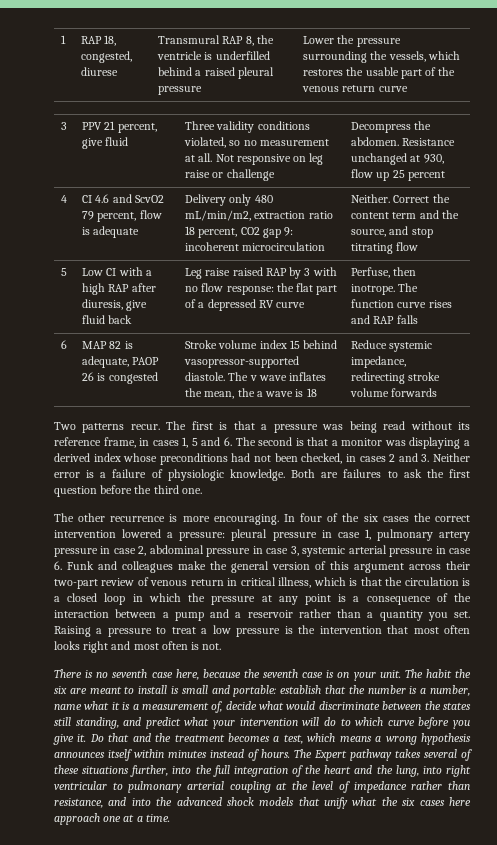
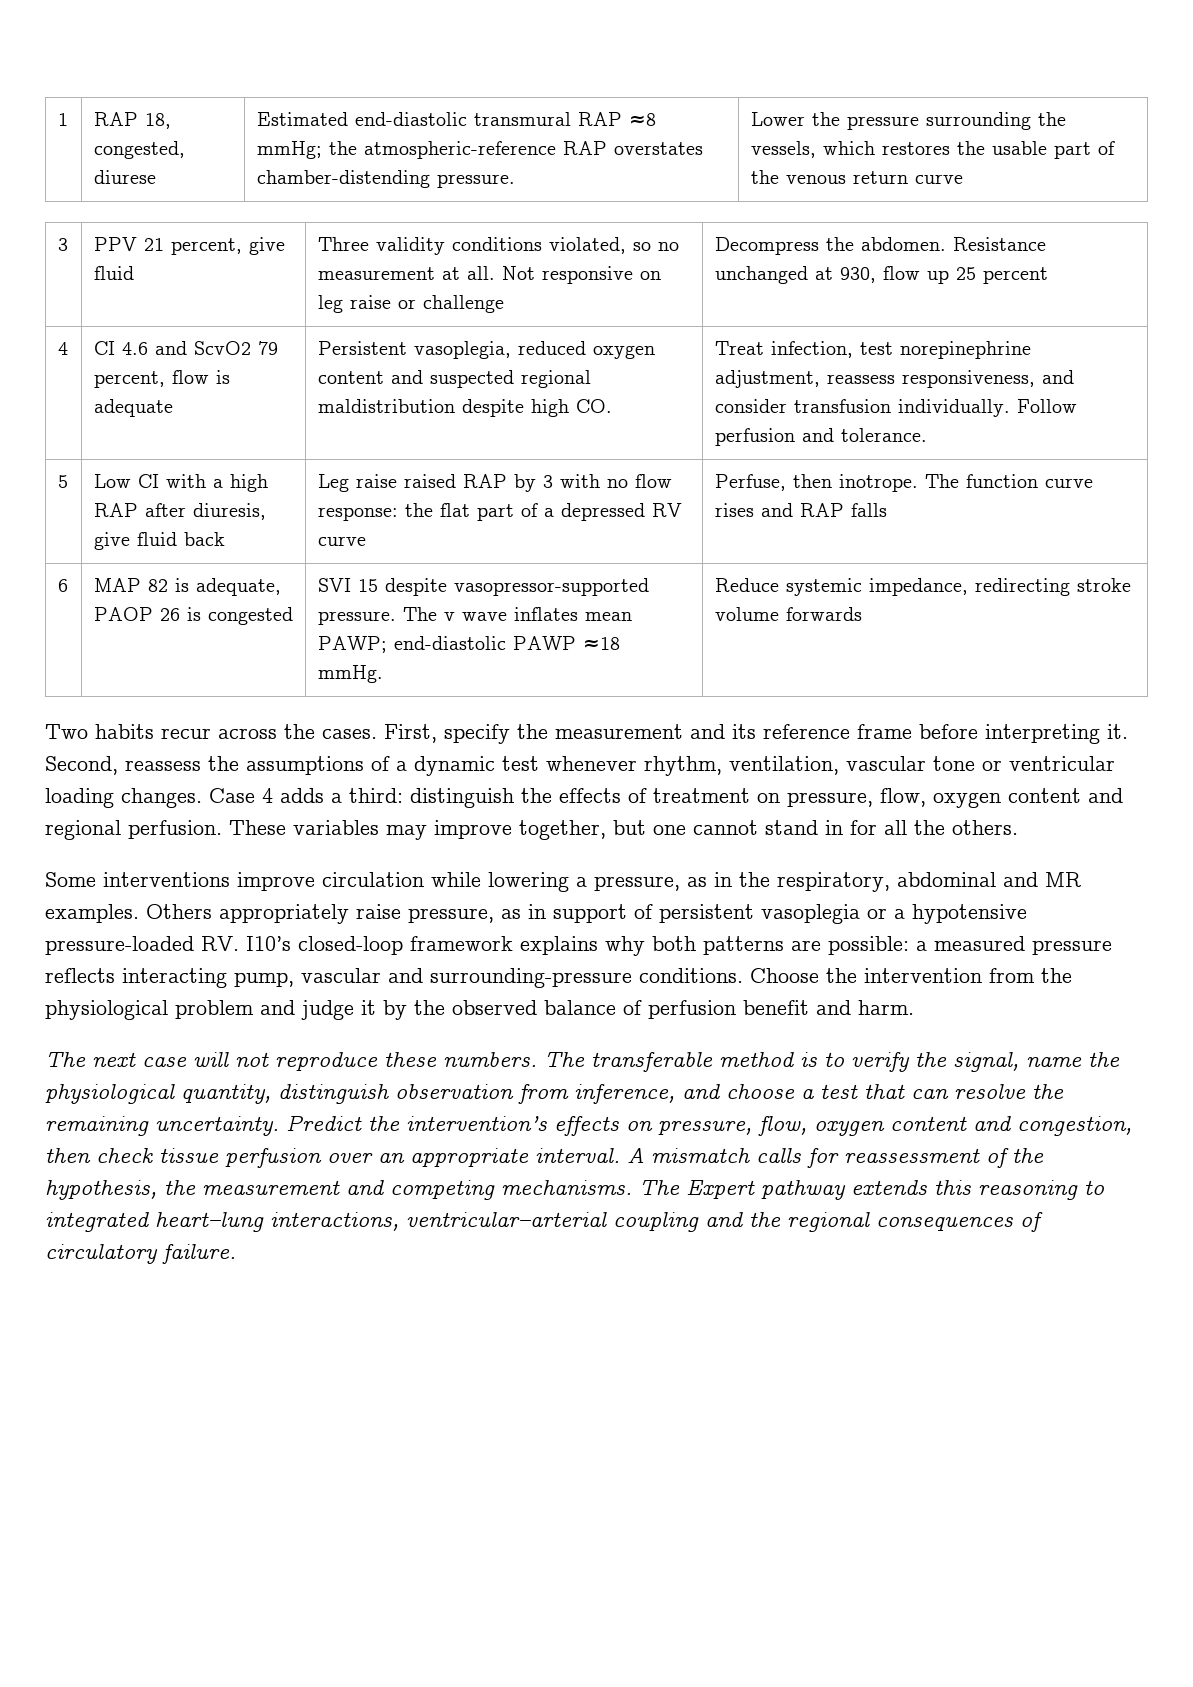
- 1 | RAP 18, congested, diurese | Transmural RAP 8, the ventricle is underfilled behind a raised pleural pressure | Lower the pressure surrounding the vessels, which restores the usable part of the venous return curve
+ 1 | RAP 18, congested, diurese | Estimated end-diastolic transmural RAP ≈8 mmHg; the atmospheric-reference RAP overstates chamber-distending pressure. | Lower the pressure surrounding the vessels, which restores the usable part of the venous return curve
- 4 | CI 4.6 and ScvO2 79 percent, flow is adequate | Delivery only 480 mL/min/m2, extraction ratio 18 percent, CO2 gap 9: incoherent microcirculation | Neither. Correct the content term and the source, and stop titrating flow
+ 4 | CI 4.6 and ScvO2 79 percent, flow is adequate | Persistent vasoplegia, reduced oxygen content and suspected regional maldistribution despite high CO. | Treat infection, test norepinephrine adjustment, reassess responsiveness, and consider transfusion individually. Follow perfusion and tolerance.
- 6 | MAP 82 is adequate, PAOP 26 is congested | Stroke volume index 15 behind vasopressor-supported diastole. The v wave inflates the mean, the a wave is 18 | Reduce systemic impedance, redirecting stroke volume forwards
+ 6 | MAP 82 is adequate, PAOP 26 is congested | SVI 15 despite vasopressor-supported pressure. The v wave inflates mean PAWP; end-diastolic PAWP ≈18 mmHg. | Reduce systemic impedance, redirecting stroke volume forwards
- Two patterns recur. The first is that a pressure was being read without its reference frame, in cases 1, 5 and 6. The second is that a monitor was displaying a derived index whose preconditions had not been checked, in cases 2 and 3. Neither error is a failure of physiologic knowledge. Both are failures to ask the first question before the third one.
- The other recurrence is more encouraging. In four of the six cases the correct intervention lowered a pressure: pleural pressure in case 1, pulmonary artery pressure in case 2, abdominal pressure in case 3, systemic arterial pressure in case 6. Funk and colleagues make the general version of this argument across their two-part review of venous return in critical illness, which is that the circulation is a closed loop in which the pressure at any point is a consequence of the interaction between a pump and a reservoir rather than a quantity you set. Raising a pressure to treat a low pressure is the intervention that most often looks right and most often is not.
- There is no seventh case here, because the seventh case is on your unit. The habit the six are meant to install is small and portable: establish that the number is a number, name what it is a measurement of, decide what would discriminate between the states still standing, and predict what your intervention will do to which curve before you give it. Do that and the treatment becomes a test, which means a wrong hypothesis announces itself within minutes instead of hours. The Expert pathway takes several of these situations further, into the full integration of the heart and the lung, into right ventricular to pulmonary arterial coupling at the level of impedance rather than resistance, and into the advanced shock models that unify what the six cases here approach one at a time.
+ Two habits recur across the cases. First, specify the measurement and its reference frame before interpreting it. Second, reassess the assumptions of a dynamic test whenever rhythm, ventilation, vascular tone or ventricular loading changes. Case 4 adds a third: distinguish the effects of treatment on pressure, flow, oxygen content and regional perfusion. These variables may improve together, but one cannot stand in for all the others.
+ Some interventions improve circulation while lowering a pressure, as in the respiratory, abdominal and MR examples. Others appropriately raise pressure, as in support of persistent vasoplegia or a hypotensive pressure-loaded RV. I10’s closed-loop framework explains why both patterns are possible: a measured pressure reflects interacting pump, vascular and surrounding-pressure conditions. Choose the intervention from the physiological problem and judge it by the observed balance of perfusion benefit and harm.
+ The next case will not reproduce these numbers. The transferable method is to verify the signal, name the physiological quantity, distinguish observation from inference, and choose a test that can resolve the remaining uncertainty. Predict the intervention’s effects on pressure, flow, oxygen content and congestion, then check tissue perfusion over an appropriate interval. A mismatch calls for reassessment of the hypothesis, the measurement and competing mechanisms. The Expert pathway extends this reasoning to integrated heart–lung interactions, ventricular–arterial coupling and the regional consequences of circulatory failure.

